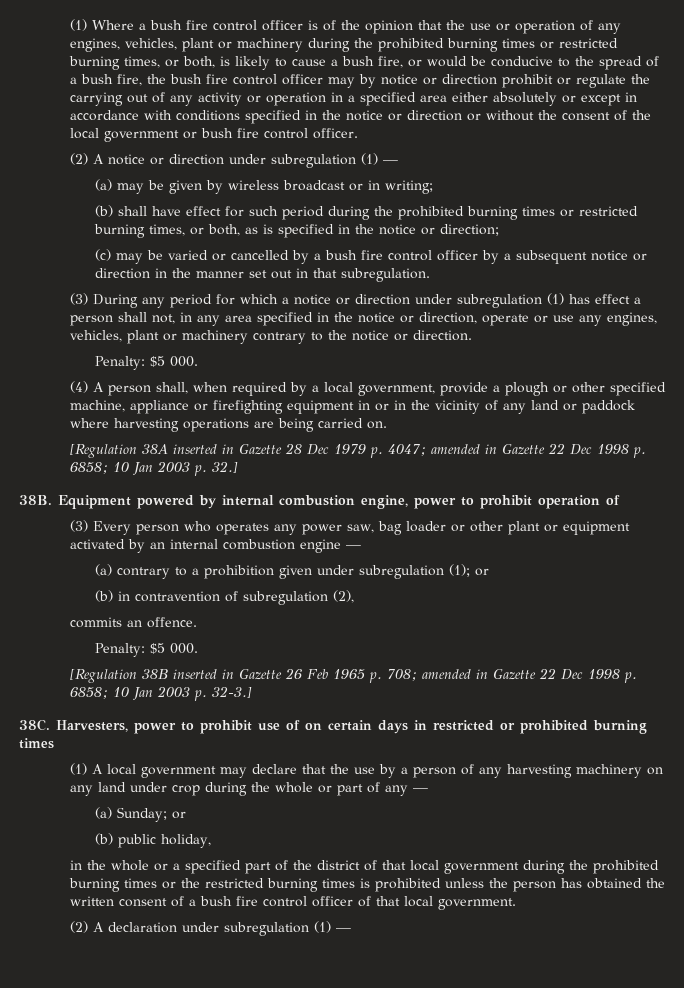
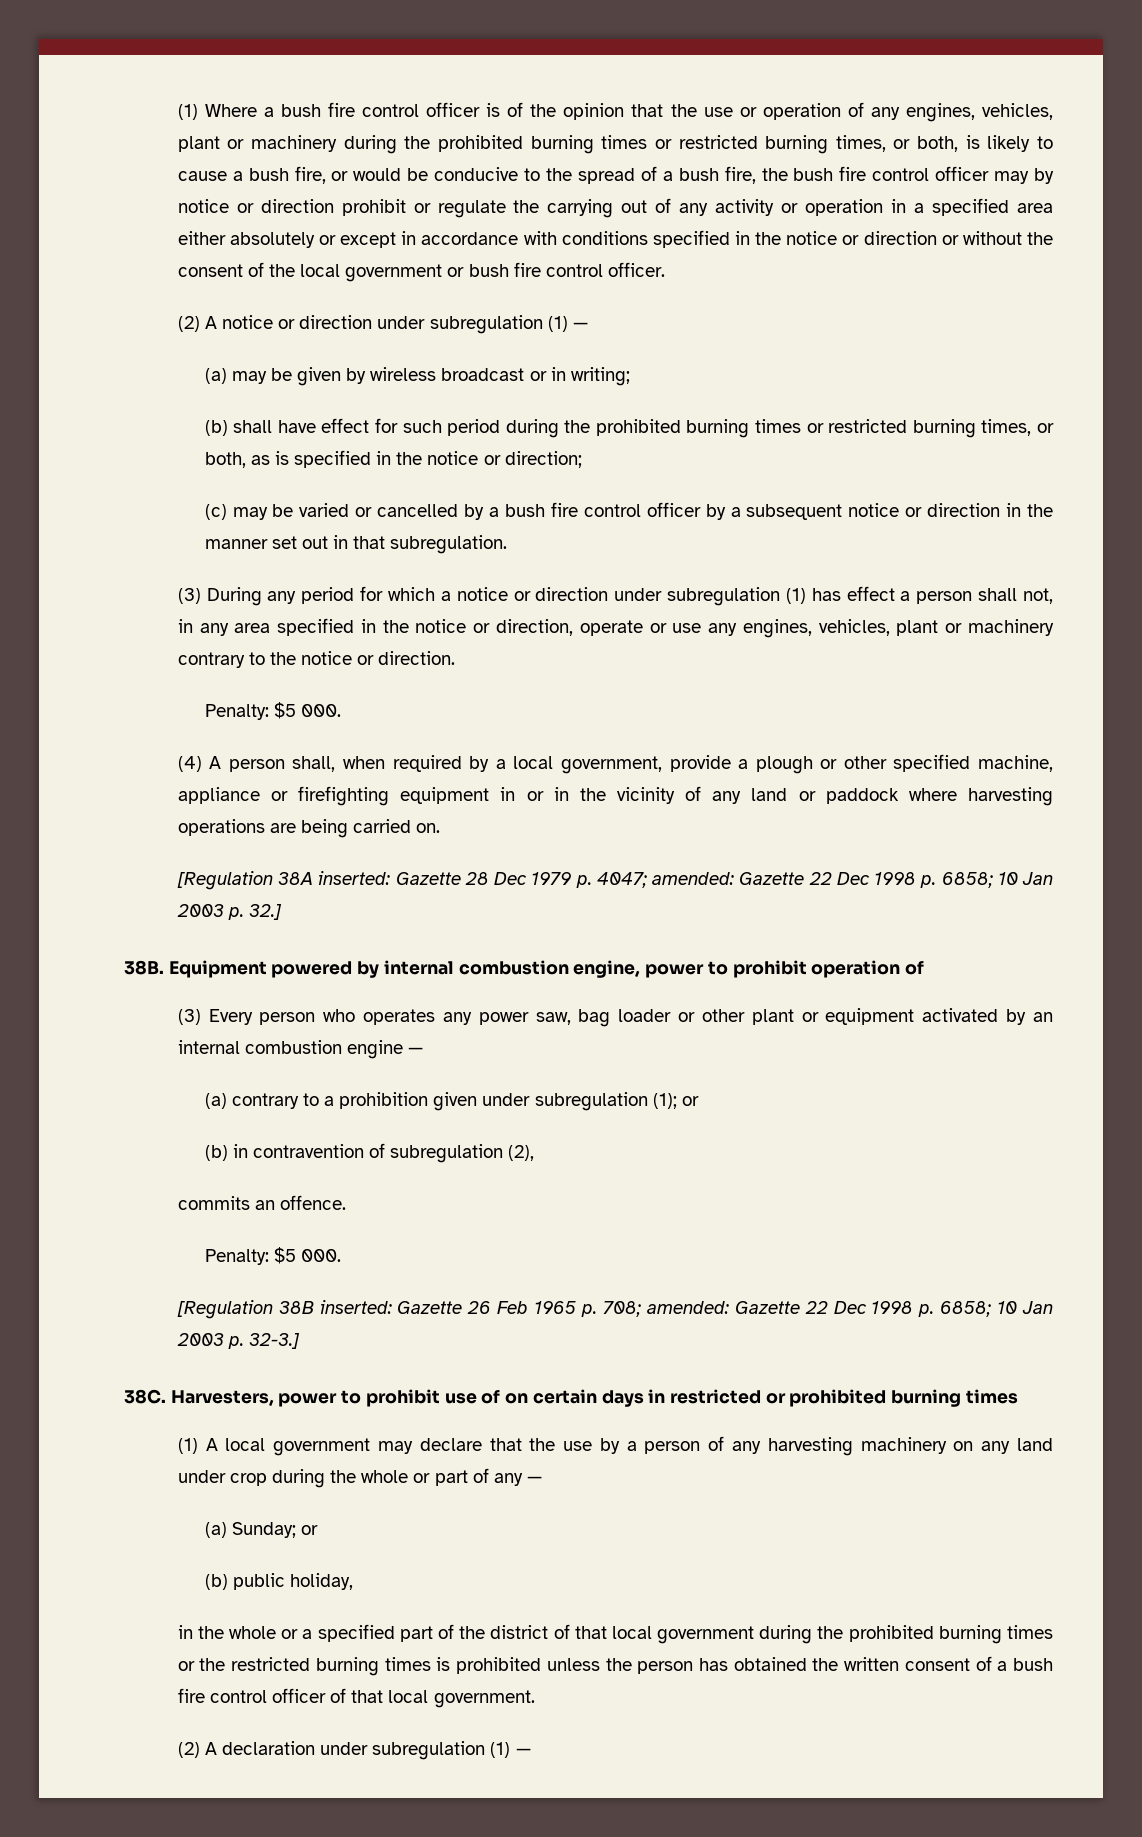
- [Regulation 38A inserted in Gazette 28 Dec 1979 p. 4047; amended in Gazette 22 Dec 1998 p. 6858; 10 Jan 2003 p. 32.]
+ [Regulation 38A inserted: Gazette 28 Dec 1979 p. 4047; amended: Gazette 22 Dec 1998 p. 6858; 10 Jan 2003 p. 32.]
- [Regulation 38B inserted in Gazette 26 Feb 1965 p. 708; amended in Gazette 22 Dec 1998 p. 6858; 10 Jan 2003 p. 32-3.]
+ [Regulation 38B inserted: Gazette 26 Feb 1965 p. 708; amended: Gazette 22 Dec 1998 p. 6858; 10 Jan 2003 p. 32-3.]

